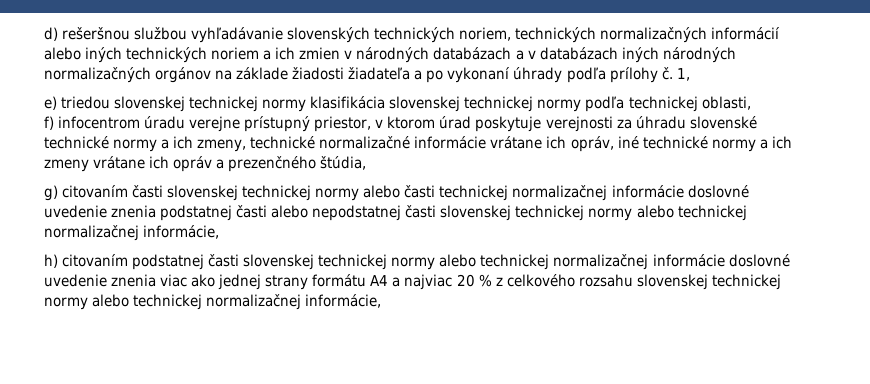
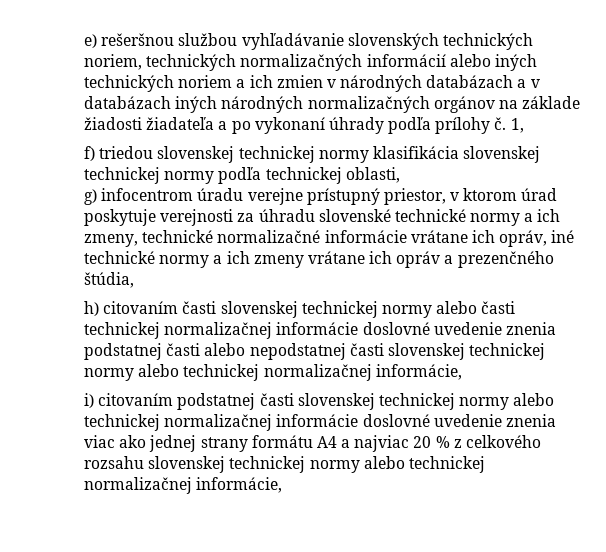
- d) rešeršnou službou vyhľadávanie slovenských technických noriem, technických normalizačných informácií alebo iných technických noriem a ich zmien v národných databázach a v databázach iných národných normalizačných orgánov na základe žiadosti žiadateľa a po vykonaní úhrady podľa prílohy č.
+ e) rešeršnou službou vyhľadávanie slovenských technických noriem, technických normalizačných informácií alebo iných technických noriem a ich zmien v národných databázach a v databázach iných národných normalizačných orgánov na základe žiadosti žiadateľa a po vykonaní úhrady podľa prílohy č.
- e) triedou slovenskej technickej normy klasifikácia slovenskej technickej normy podľa technickej oblasti,
+ f) triedou slovenskej technickej normy klasifikácia slovenskej technickej normy podľa technickej oblasti,
- f) infocentrom úradu verejne prístupný priestor, v ktorom úrad poskytuje verejnosti za úhradu slovenské technické normy a ich zmeny, technické normalizačné informácie vrátane ich opráv, iné technické normy a ich zmeny vrátane ich opráv a prezenčného štúdia,
+ g) infocentrom úradu verejne prístupný priestor, v ktorom úrad poskytuje verejnosti za úhradu slovenské technické normy a ich zmeny, technické normalizačné informácie vrátane ich opráv, iné technické normy a ich zmeny vrátane ich opráv a prezenčného štúdia,
- g) citovaním časti slovenskej technickej normy alebo časti technickej normalizačnej informácie doslovné uvedenie znenia podstatnej časti alebo nepodstatnej časti slovenskej technickej normy alebo technickej normalizačnej informácie,
+ h) citovaním časti slovenskej technickej normy alebo časti technickej normalizačnej informácie doslovné uvedenie znenia podstatnej časti alebo nepodstatnej časti slovenskej technickej normy alebo technickej normalizačnej informácie,
- h) citovaním podstatnej časti slovenskej technickej normy alebo technickej normalizačnej informácie doslovné uvedenie znenia viac ako jednej strany formátu A4 a najviac 20 % z celkového rozsahu slovenskej technickej normy alebo technickej normalizačnej informácie,
+ i) citovaním podstatnej časti slovenskej technickej normy alebo technickej normalizačnej informácie doslovné uvedenie znenia viac ako jednej strany formátu A4 a najviac 20 % z celkového rozsahu slovenskej technickej normy alebo technickej normalizačnej informácie,

